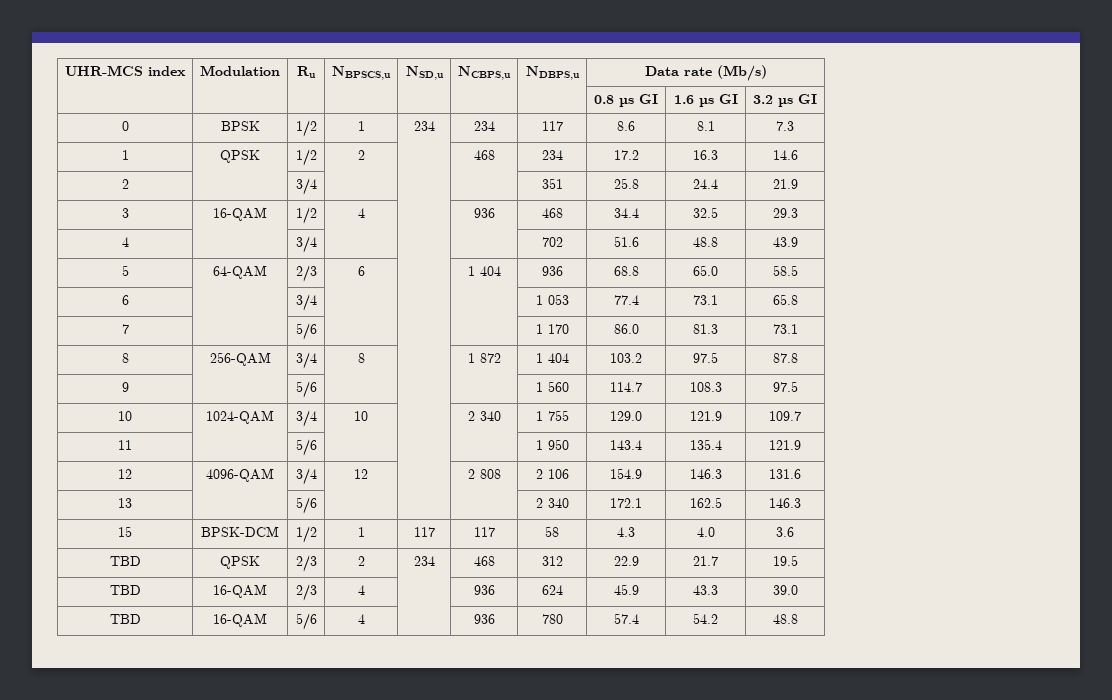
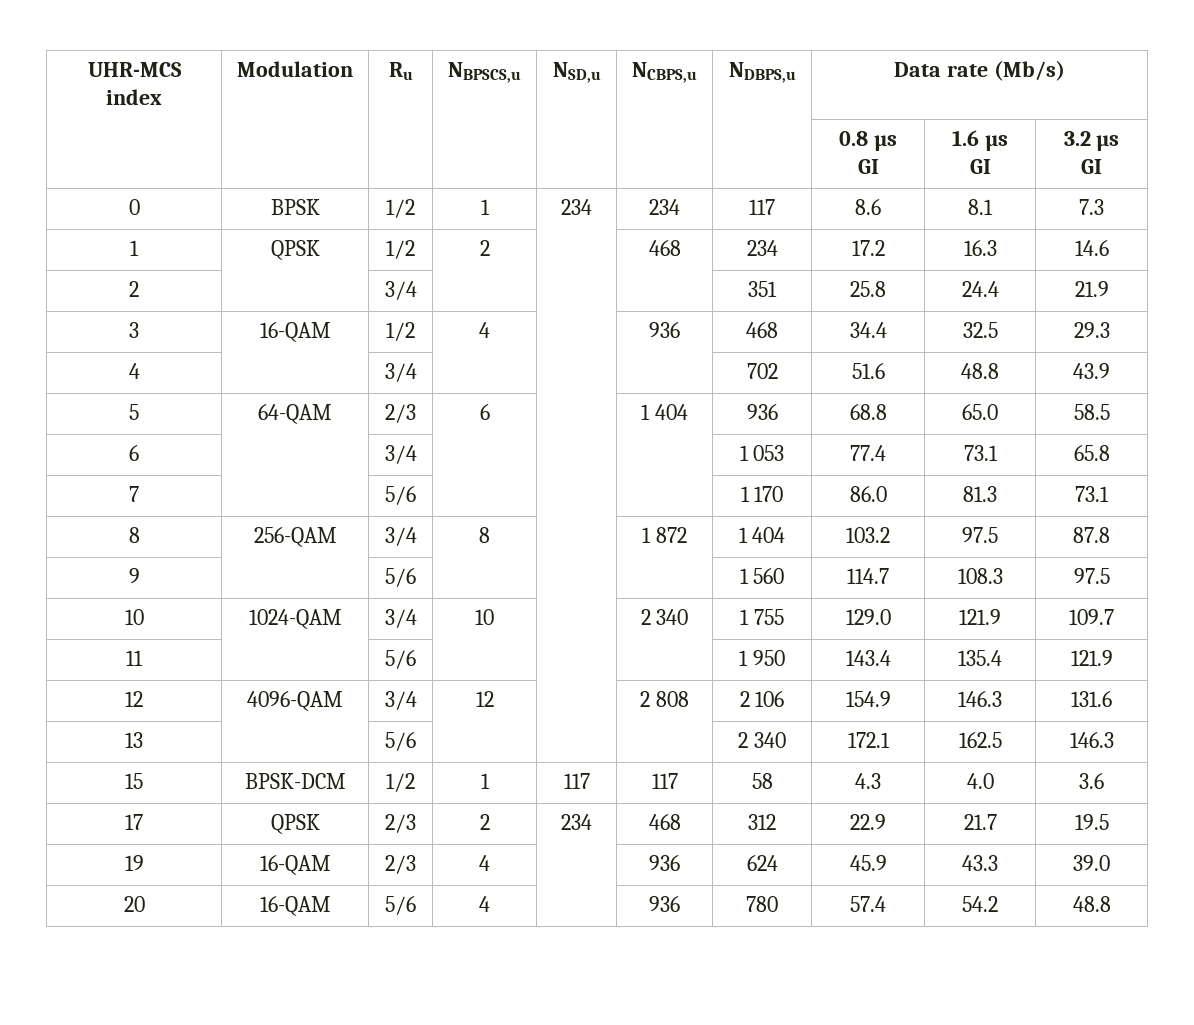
- TBD | QPSK | 2/3 | 2 | 234 | 468 | 312 | 22.9 | 21.7 | 19.5
+ 17 | QPSK | 2/3 | 2 | 234 | 468 | 312 | 22.9 | 21.7 | 19.5
- TBD | 16-QAM | 2/3 | 4 | | 936 | 624 | 45.9 | 43.3 | 39.0
+ 19 | 16-QAM | 2/3 | 4 | | 936 | 624 | 45.9 | 43.3 | 39.0
- TBD | 16-QAM | 5/6 | 4 | | 936 | 780 | 57.4 | 54.2 | 48.8
+ 20 | 16-QAM | 5/6 | 4 | | 936 | 780 | 57.4 | 54.2 | 48.8

